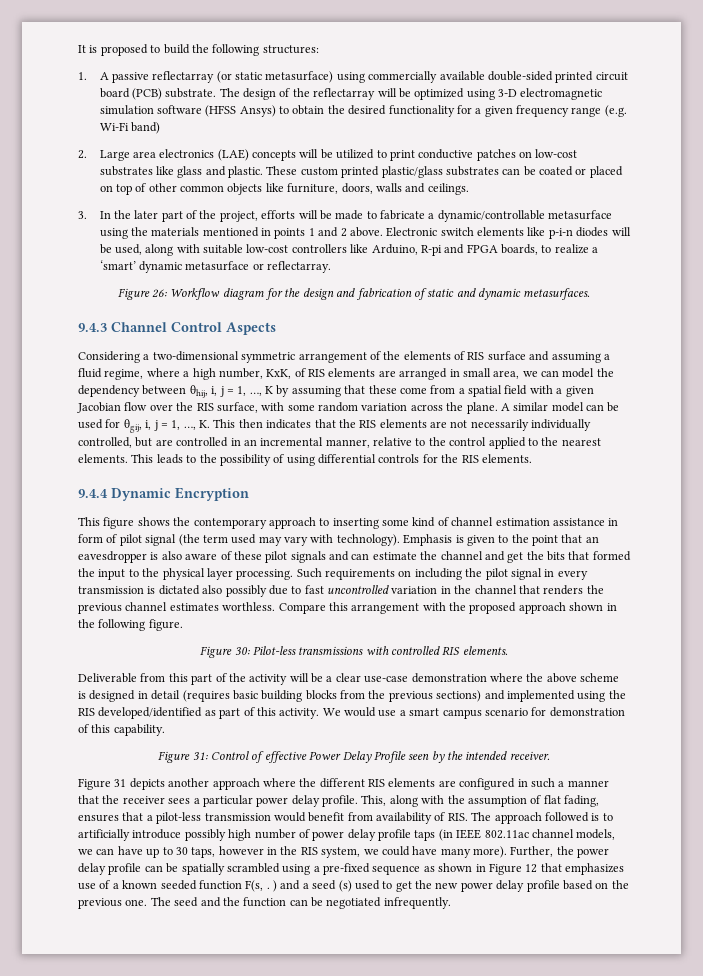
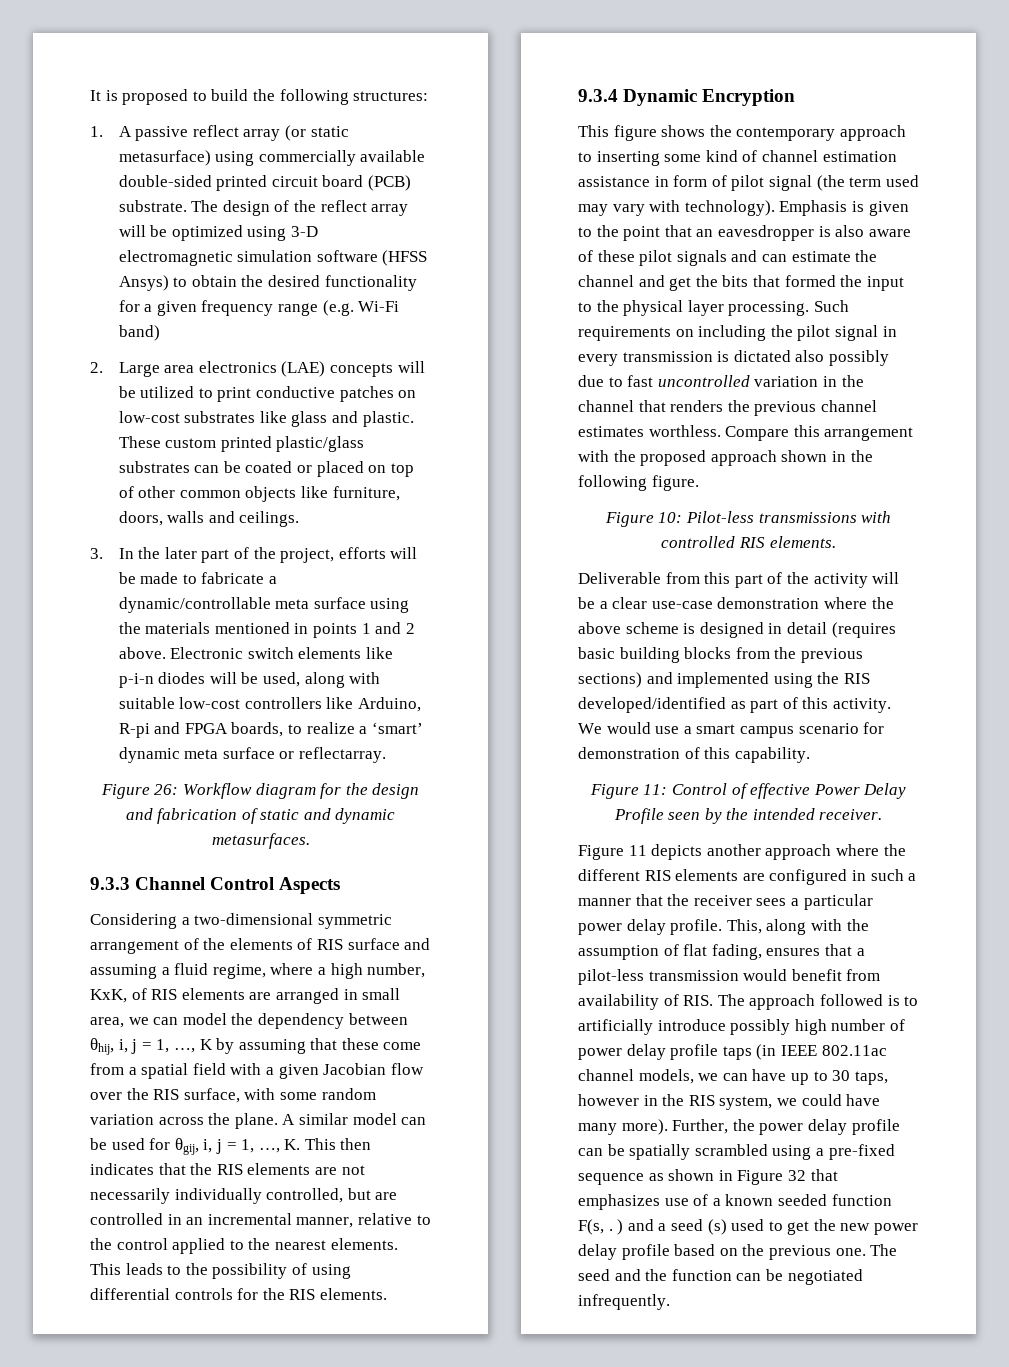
- 1. A passive reflectarray (or static metasurface) using commercially available double-sided printed circuit board (PCB) substrate.
+ 1. A passive reflect array (or static metasurface) using commercially available double-sided printed circuit board (PCB) substrate.
- The design of the reflectarray will be optimized using 3-D electromagnetic simulation software (HFSS Ansys) to obtain the desired functionality for a given frequency range (e.g. Wi-Fi band)
+ The design of the reflect array will be optimized using 3-D electromagnetic simulation software (HFSS Ansys) to obtain the desired functionality for a given frequency range (e.g. Wi-Fi band)
- 3. In the later part of the project, efforts will be made to fabricate a dynamic/controllable metasurface using the materials mentioned in points 1 and 2 above.
+ 3. In the later part of the project, efforts will be made to fabricate a dynamic/controllable meta surface using the materials mentioned in points 1 and 2 above.
- Electronic switch elements like p-i-n diodes will be used, along with suitable low-cost controllers like Arduino, R-pi and FPGA boards, to realize a ‘smart’ dynamic metasurface or reflectarray.
+ Electronic switch elements like p-i-n diodes will be used, along with suitable low-cost controllers like Arduino, R-pi and FPGA boards, to realize a ‘smart’ dynamic meta surface or reflectarray.
- 9.4.3 Channel Control Aspects
+ 9.3.3 Channel Control Aspects
- 9.4.4 Dynamic Encryption
+ 9.3.4 Dynamic Encryption
- Figure 30: Pilot-less transmissions with controlled RIS elements.
+ Figure 10: Pilot-less transmissions with controlled RIS elements.
- Figure 31: Control of effective Power Delay Profile seen by the intended receiver.
+ Figure 11: Control of effective Power Delay Profile seen by the intended receiver.
- Figure 31 depicts another approach where the different RIS elements are configured in such a manner that the receiver sees a particular power delay profile.
+ Figure 11 depicts another approach where the different RIS elements are configured in such a manner that the receiver sees a particular power delay profile.
- Further, the power delay profile can be spatially scrambled using a pre-fixed sequence as shown in Figure 12 that emphasizes use of a known seeded function F(s, . ) and a seed (s) used to get the new power delay profile based on the previous one.
+ Further, the power delay profile can be spatially scrambled using a pre-fixed sequence as shown in Figure 32 that emphasizes use of a known seeded function F(s, . ) and a seed (s) used to get the new power delay profile based on the previous one.

